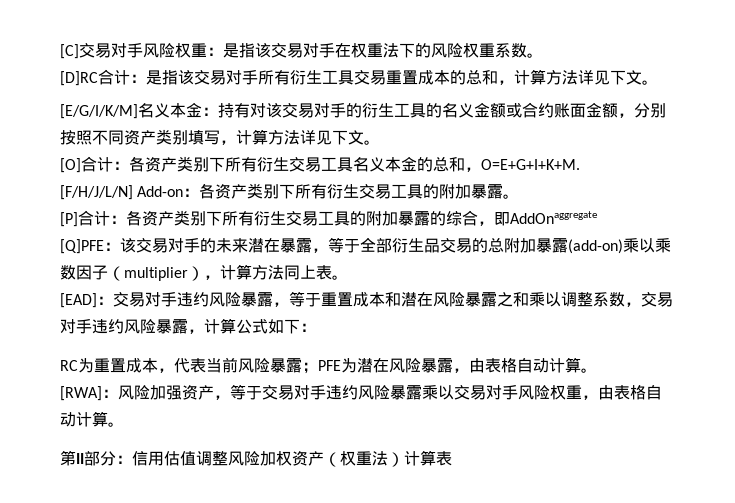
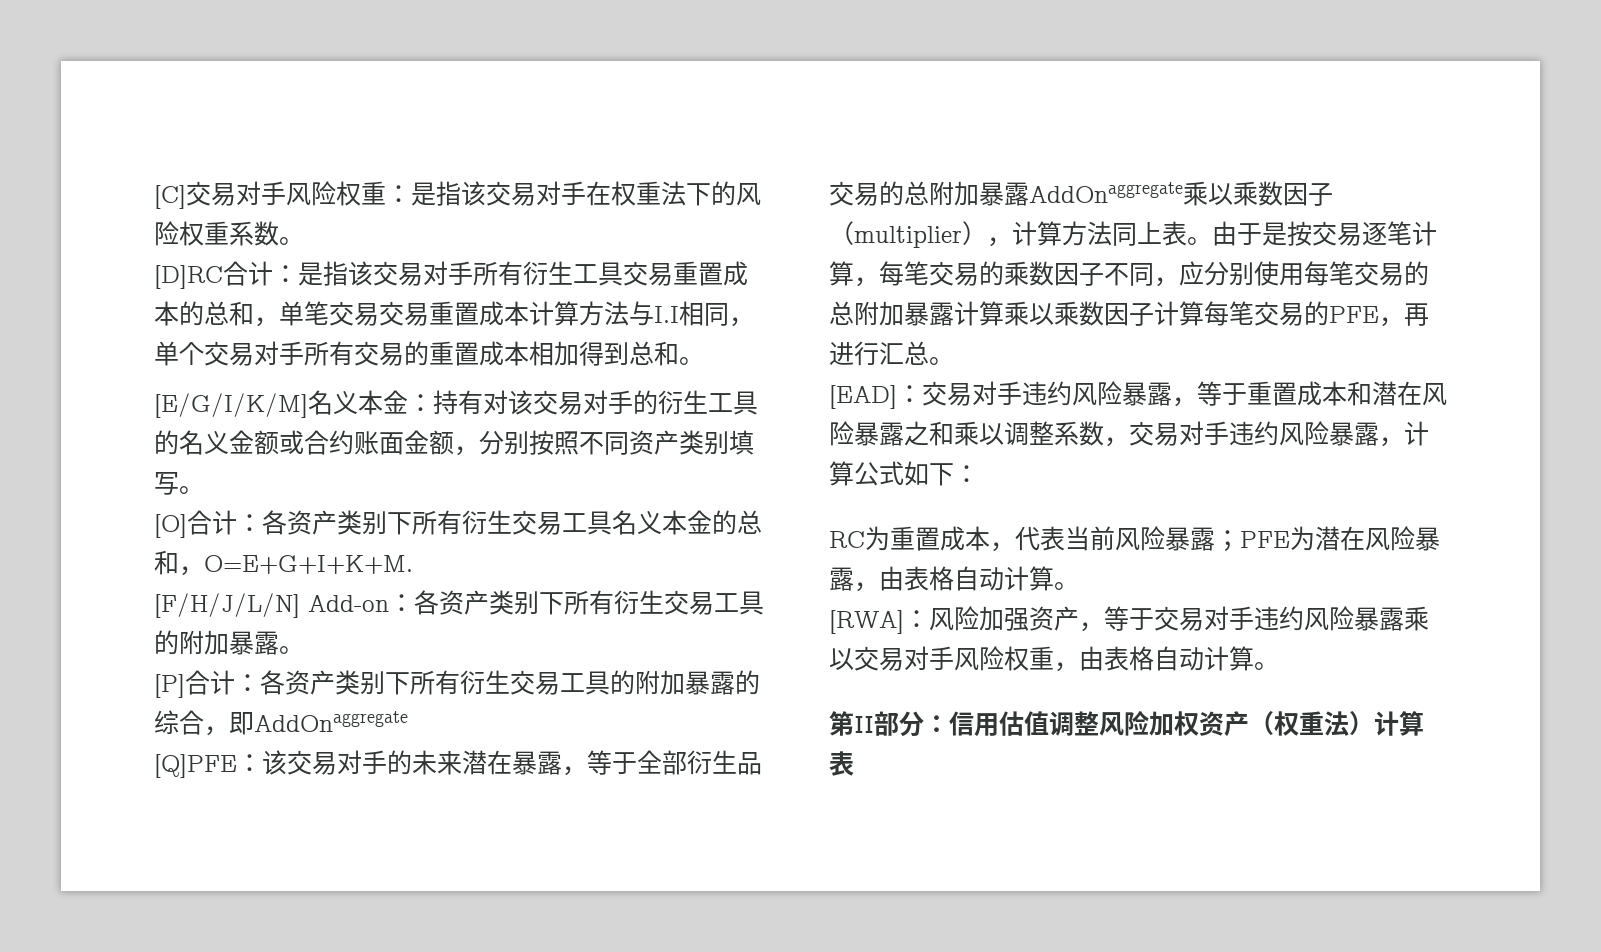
- [D]RC合计：是指该交易对手所有衍生工具交易重置成本的总和，计算方法详见下文。
+ [D]RC合计：是指该交易对手所有衍生工具交易重置成本的总和，单笔交易交易重置成本计算方法与I.I相同，单个交易对手所有交易的重置成本相加得到总和。
- [E/G/I/K/M]名义本金：持有对该交易对手的衍生工具的名义金额或合约账面金额，分别按照不同资产类别填写，计算方法详见下文。
+ [E/G/I/K/M]名义本金：持有对该交易对手的衍生工具的名义金额或合约账面金额，分别按照不同资产类别填写。
- [Q]PFE：该交易对手的未来潜在暴露，等于全部衍生品交易的总附加暴露(add-on)乘以乘数因子（multiplier），计算方法同上表。
+ [Q]PFE：该交易对手的未来潜在暴露，等于全部衍生品交易的总附加暴露AddOnaggregate乘以乘数因子（multiplier），计算方法同上表。由于是按交易逐笔计算，每笔交易的乘数因子不同，应分别使用每笔交易的总附加暴露计算乘以乘数因子计算每笔交易的PFE，再进行汇总。

